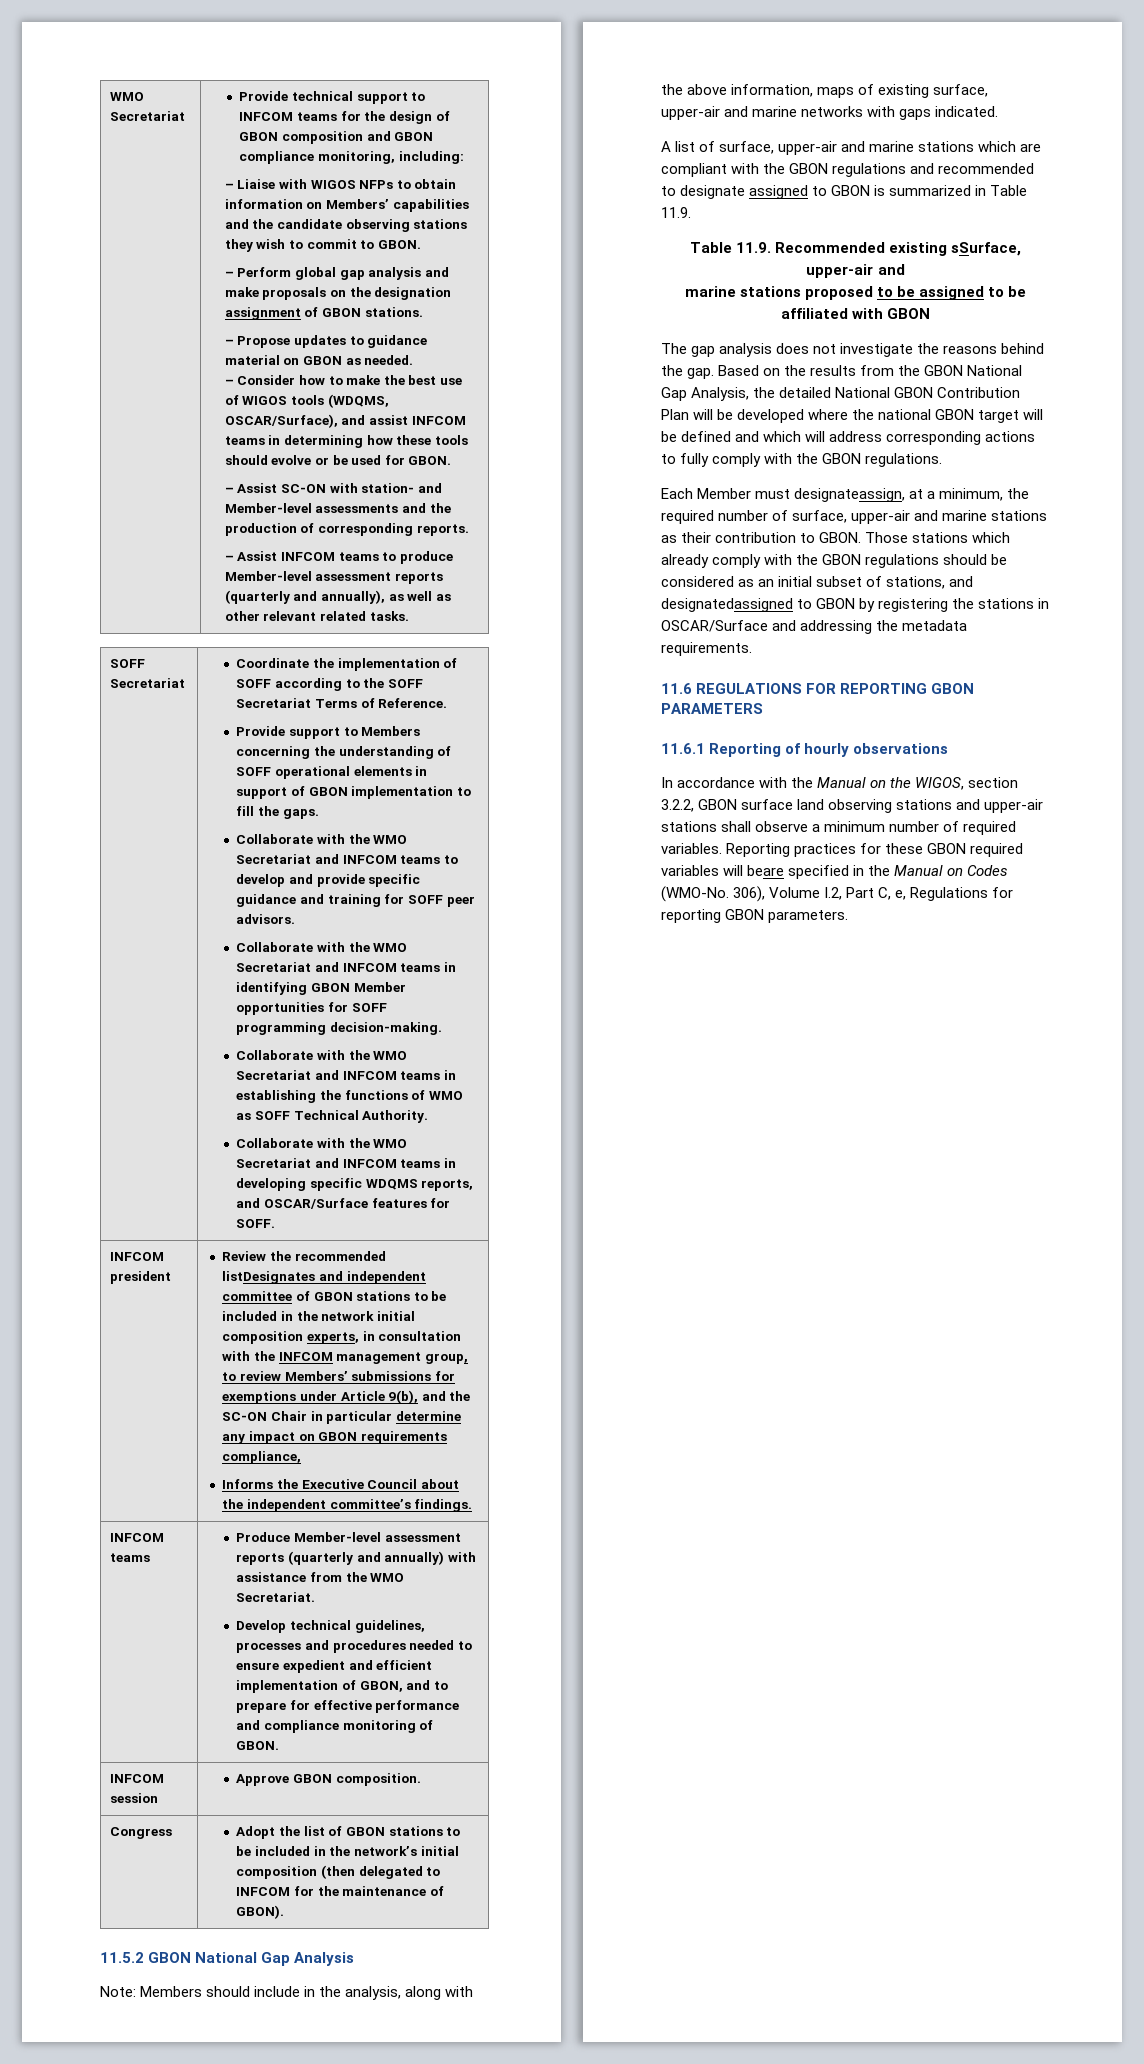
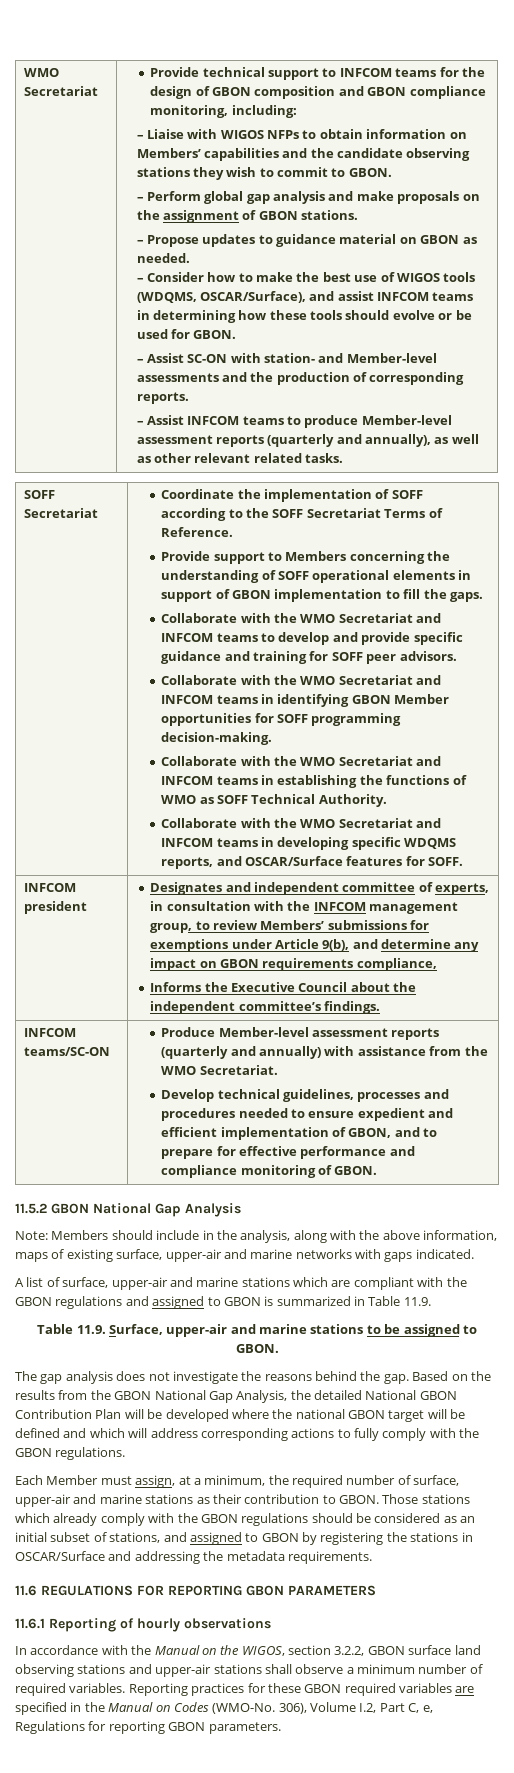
- – Perform global gap analysis and make proposals on the designation assignment of GBON stations.
+ – Perform global gap analysis and make proposals on the assignment of GBON stations.
- Review the recommended listDesignates and independent committee of GBON stations to be included in the network initial composition experts, in consultation with the INFCOM management group, to review Members’ submissions for exemptions under Article 9(b), and the SC-ON Chair in particular determine any impact on GBON requirements compliance,
+ Designates and independent committee of experts, in consultation with the INFCOM management group, to review Members’ submissions for exemptions under Article 9(b), and determine any impact on GBON requirements compliance,
  Informs the Executive Council about the independent committee’s findings.
- INFCOM teams
+ INFCOM teams/SC-ON
- INFCOM session | Approve GBON composition.
- Congress | Adopt the list of GBON stations to be included in the network’s initial composition (then delegated to INFCOM for the maintenance of GBON).
- A list of surface, upper-air and marine stations which are compliant with the GBON regulations and recommended to designate assigned to GBON is summarized in Table 11.9.
+ A list of surface, upper-air and marine stations which are compliant with the GBON regulations and assigned to GBON is summarized in Table 11.9.
- Table 11.9. Recommended existing sSurface, upper-air and
- marine stations proposed to be assigned to be affiliated with GBON
+ Table 11.9. Surface, upper-air and marine stations to be assigned to GBON.
- Each Member must designateassign, at a minimum, the required number of surface, upper-air and marine stations as their contribution to GBON.
+ Each Member must assign, at a minimum, the required number of surface, upper-air and marine stations as their contribution to GBON.
- Those stations which already comply with the GBON regulations should be considered as an initial subset of stations, and designatedassigned to GBON by registering the stations in OSCAR/Surface and addressing the metadata requirements.
+ Those stations which already comply with the GBON regulations should be considered as an initial subset of stations, and assigned to GBON by registering the stations in OSCAR/Surface and addressing the metadata requirements.
- Reporting practices for these GBON required variables will beare specified in the Manual on Codes (WMO-No.
+ Reporting practices for these GBON required variables are specified in the Manual on Codes (WMO-No.

